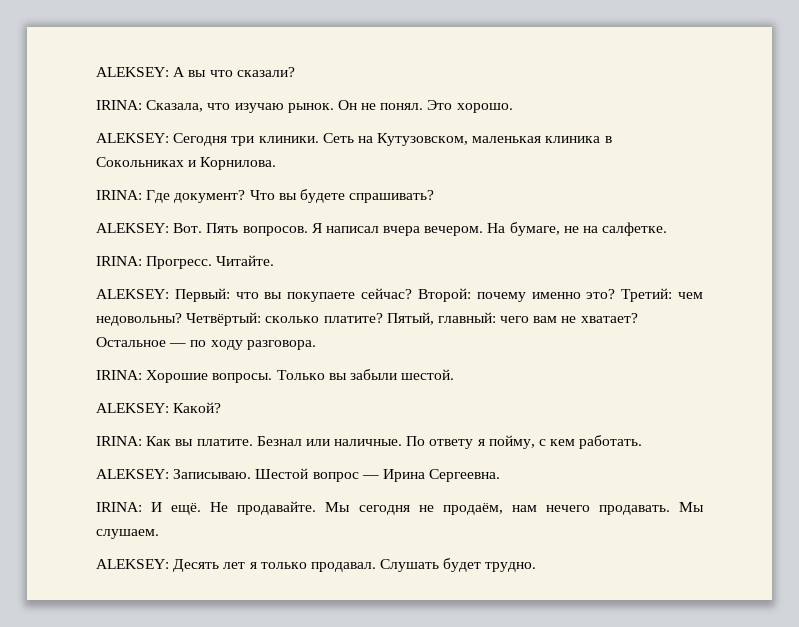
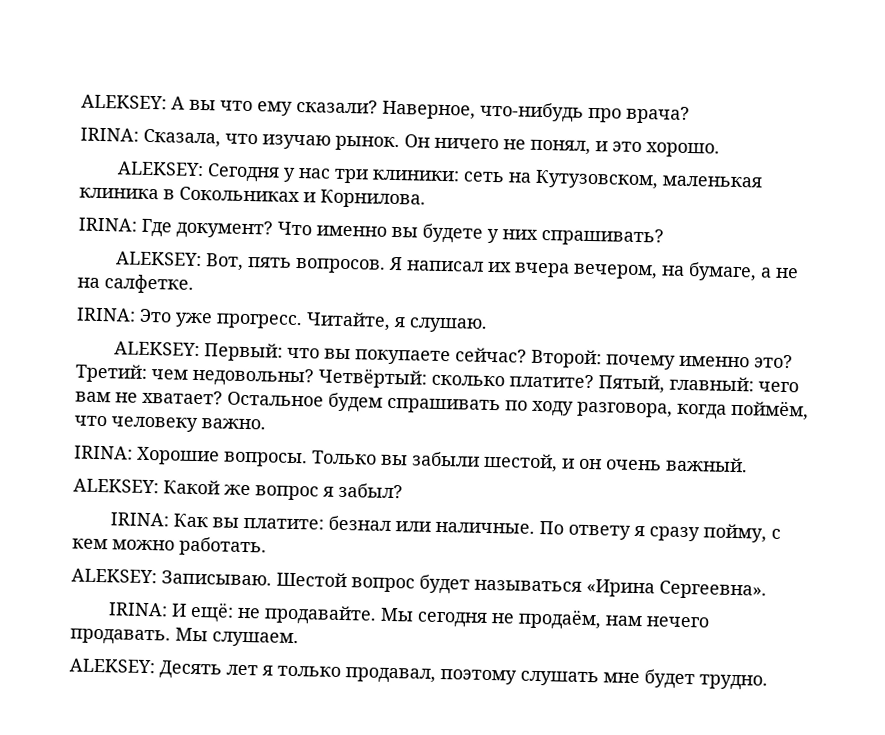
- ALEKSEY: А вы что сказали?
+ ALEKSEY: А вы что ему сказали? Наверное, что-нибудь про врача?
- Он не понял. Это хорошо.
- ALEKSEY: Сегодня три клиники. Сеть на Кутузовском, маленькая клиника в Сокольниках и Корнилова.
+ Он ничего не понял, и это хорошо.
+ ALEKSEY: Сегодня у нас три клиники: сеть на Кутузовском, маленькая клиника в Сокольниках и Корнилова.
- Что вы будете спрашивать?
+ Что именно вы будете у них спрашивать?
- ALEKSEY: Вот. Пять вопросов.
+ ALEKSEY: Вот, пять вопросов.
- Я написал вчера вечером. На бумаге, не на салфетке.
- IRINA: Прогресс. Читайте.
+ Я написал их вчера вечером, на бумаге, а не на салфетке.
+ IRINA: Это уже прогресс. Читайте, я слушаю.
- Остальное — по ходу разговора.
+ Остальное будем спрашивать по ходу разговора, когда поймём, что человеку важно.
- Только вы забыли шестой.
- ALEKSEY: Какой?
+ Только вы забыли шестой, и он очень важный.
+ ALEKSEY: Какой же вопрос я забыл?
- IRINA: Как вы платите. Безнал или наличные.
+ IRINA: Как вы платите: безнал или наличные.
- По ответу я пойму, с кем работать.
+ По ответу я сразу пойму, с кем можно работать.
- Шестой вопрос — Ирина Сергеевна.
+ Шестой вопрос будет называться «Ирина Сергеевна».
- IRINA: И ещё. Не продавайте.
+ IRINA: И ещё: не продавайте.
- ALEKSEY: Десять лет я только продавал. Слушать будет трудно.
+ ALEKSEY: Десять лет я только продавал, поэтому слушать мне будет трудно.

